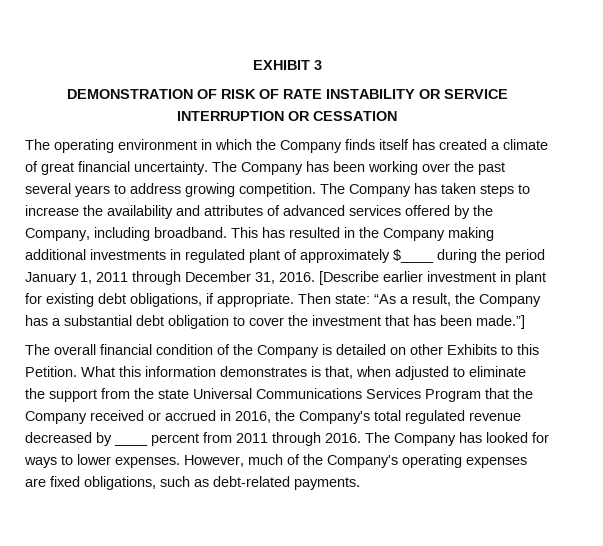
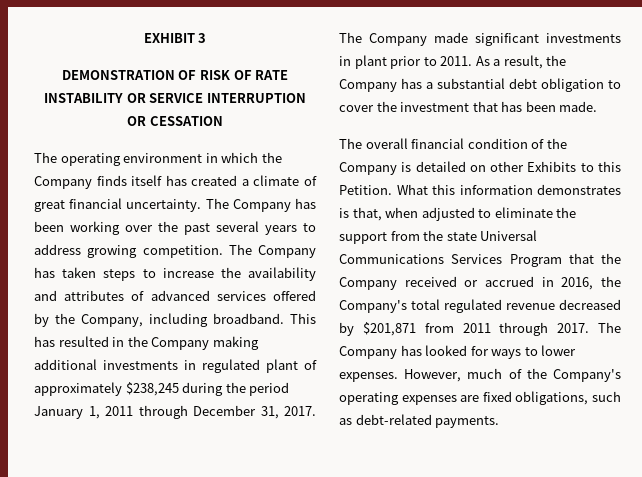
- This has resulted in the Company making additional investments in regulated plant of approximately $____ during the period January 1, 2011 through December 31, 2016. [Describe earlier investment in plant for existing debt obligations, if appropriate. Then state: “As a result, the Company has a substantial debt obligation to cover the investment that has been made.”]
+ This has resulted in the Company making additional investments in regulated plant of approximately $238,245 during the period January 1, 2011 through December 31, 2017. The Company made significant investments in plant prior to 2011. As a result, the Company has a substantial debt obligation to cover the investment that has been made.
- What this information demonstrates is that, when adjusted to eliminate the support from the state Universal Communications Services Program that the Company received or accrued in 2016, the Company's total regulated revenue decreased by ____ percent from 2011 through 2016.
+ What this information demonstrates is that, when adjusted to eliminate the support from the state Universal Communications Services Program that the Company received or accrued in 2016, the Company's total regulated revenue decreased by $201,871 from 2011 through 2017.

